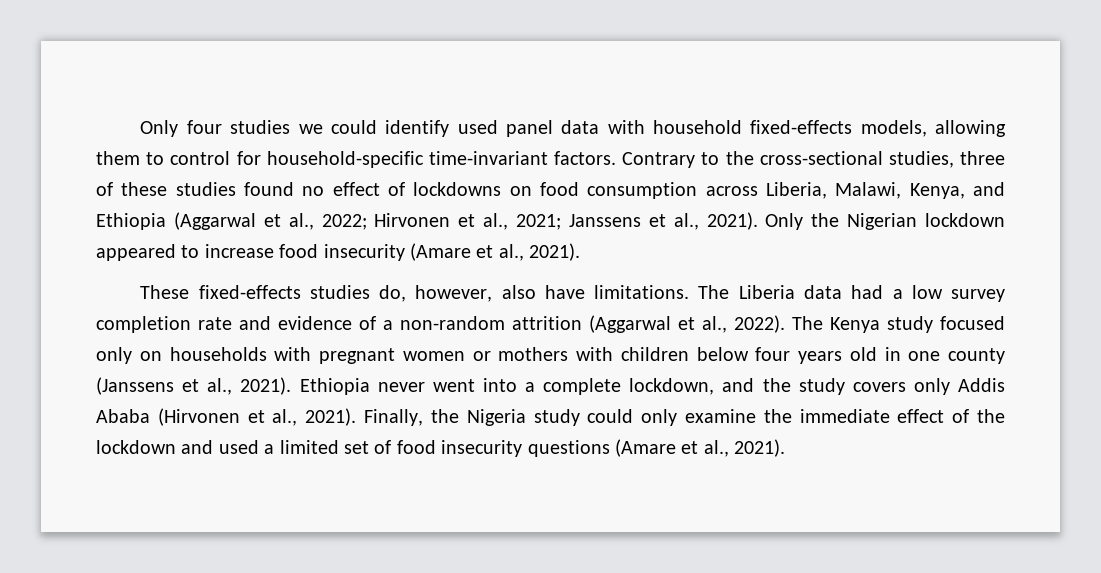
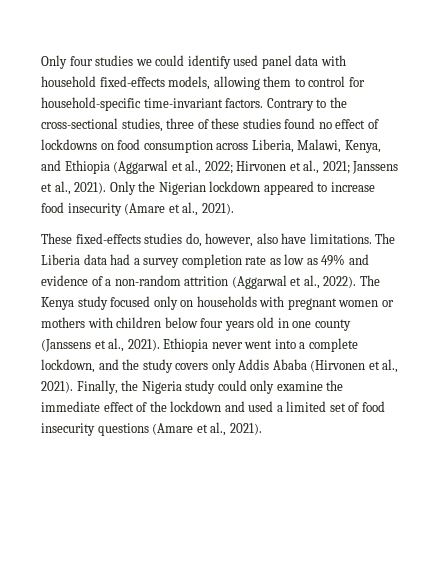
- The Liberia data had a low survey completion rate and evidence of a non-random attrition (Aggarwal et al., 2022).
+ The Liberia data had a survey completion rate as low as 49% and evidence of a non-random attrition (Aggarwal et al., 2022).

